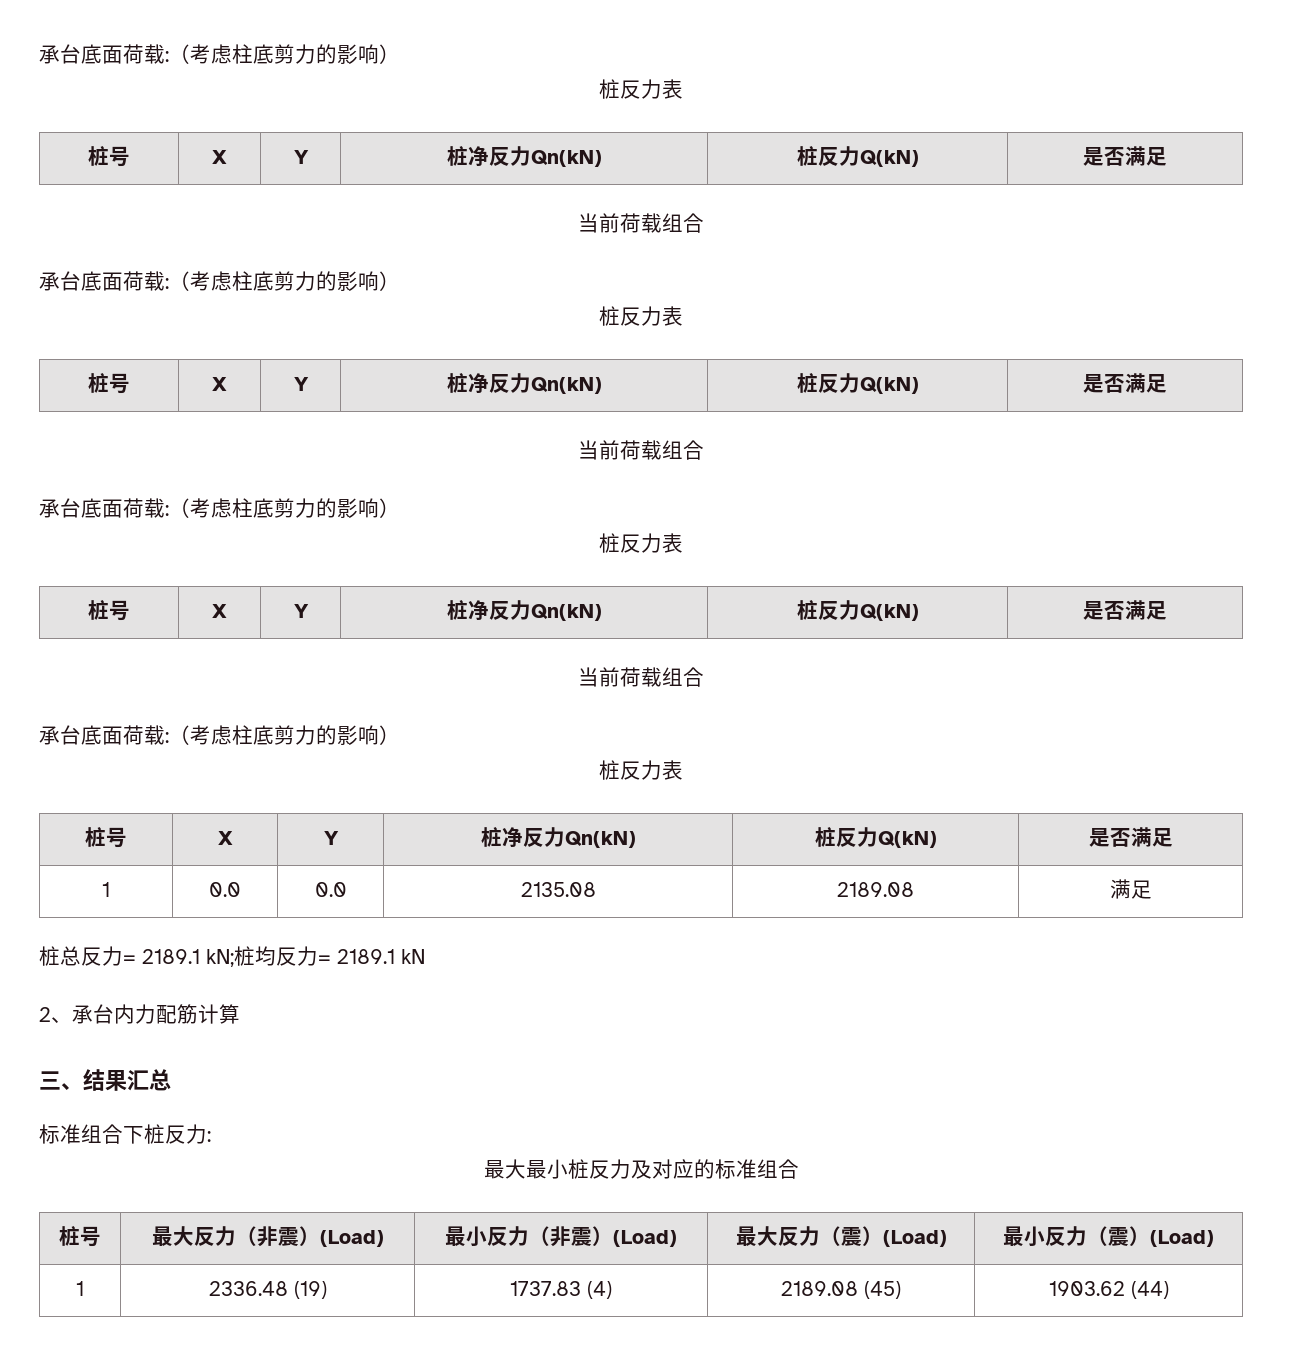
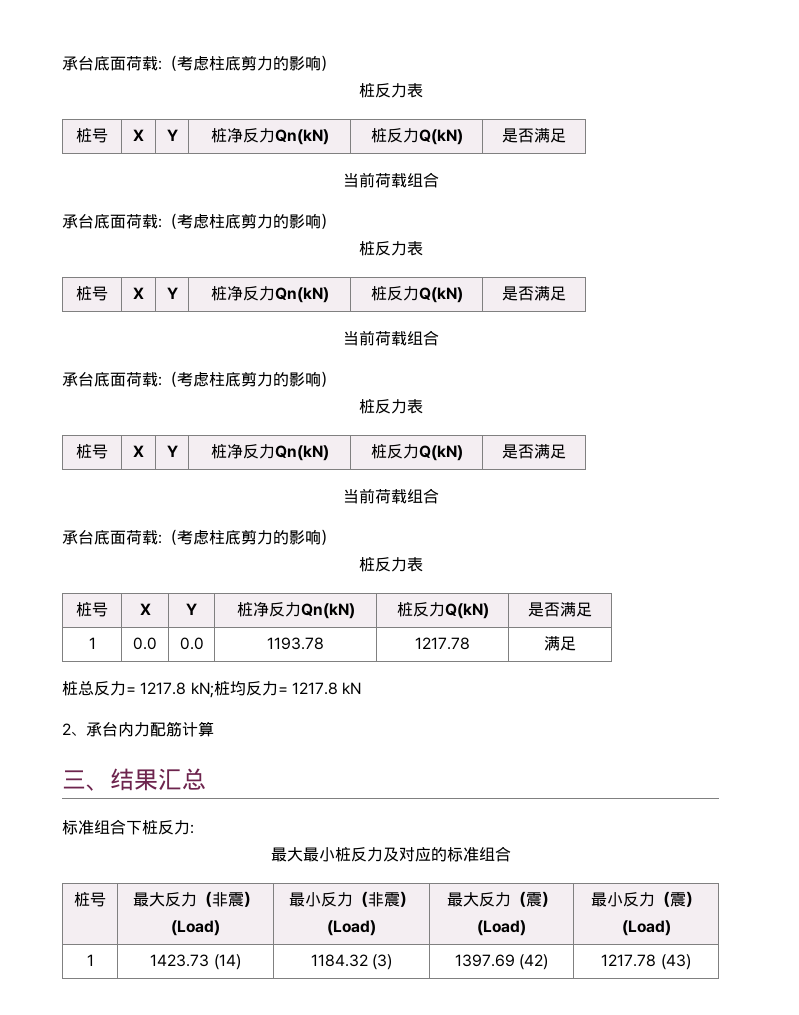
- 1 | 0.0 | 0.0 | 2135.08 | 2189.08 | 满足
+ 1 | 0.0 | 0.0 | 1193.78 | 1217.78 | 满足
- 桩总反力= 2189.1 kN;桩均反力= 2189.1 kN
+ 桩总反力= 1217.8 kN;桩均反力= 1217.8 kN
- 1 | 2336.48 (19) | 1737.83 (4) | 2189.08 (45) | 1903.62 (44)
+ 1 | 1423.73 (14) | 1184.32 (3) | 1397.69 (42) | 1217.78 (43)

